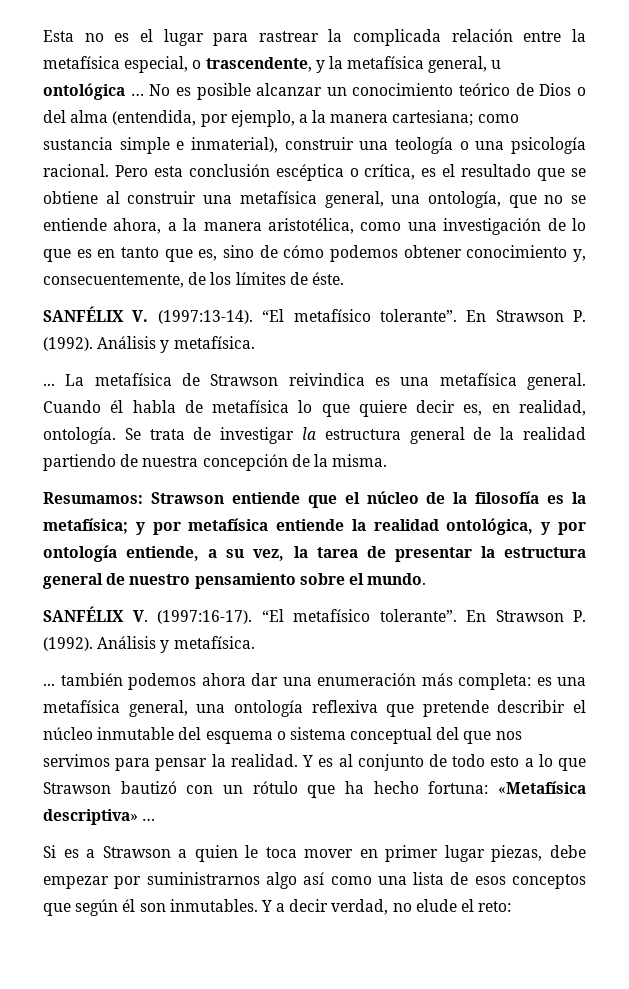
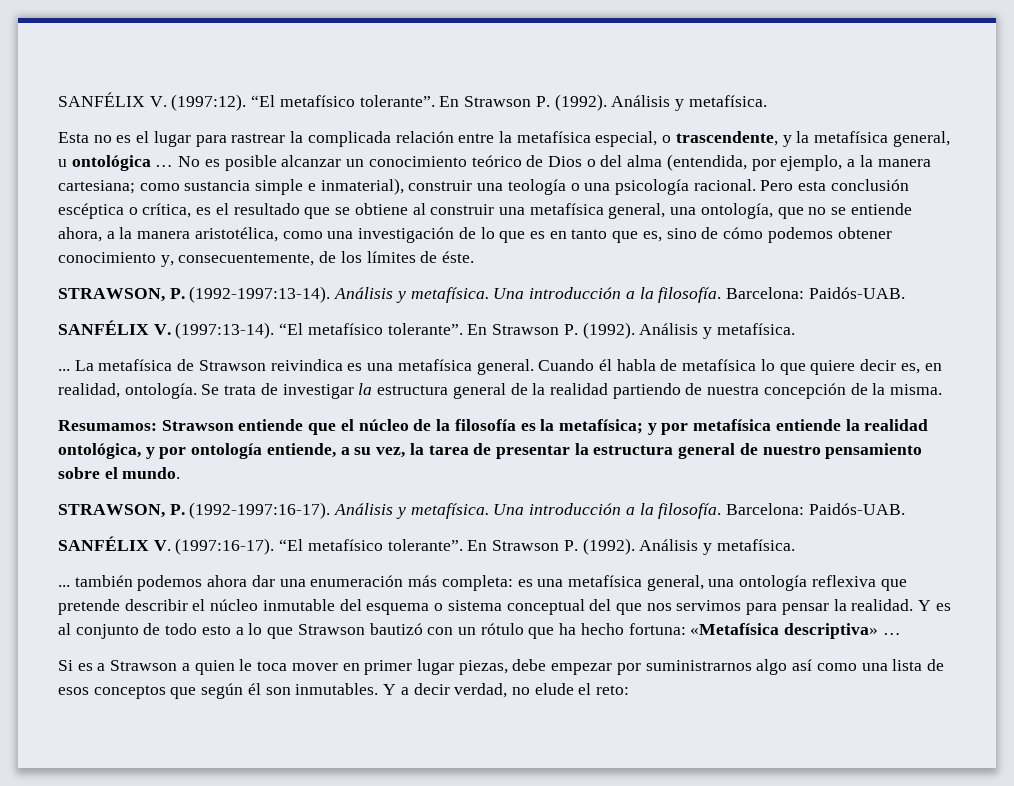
+ SANFÉLIX V. (1997:12). “El metafísico tolerante”. En Strawson P. (1992). Análisis y metafísica.
+ STRAWSON, P. (1992-1997:13-14). Análisis y metafísica. Una introducción a la filosofía. Barcelona: Paidós-UAB.
+ STRAWSON, P. (1992-1997:16-17). Análisis y metafísica. Una introducción a la filosofía. Barcelona: Paidós-UAB.

